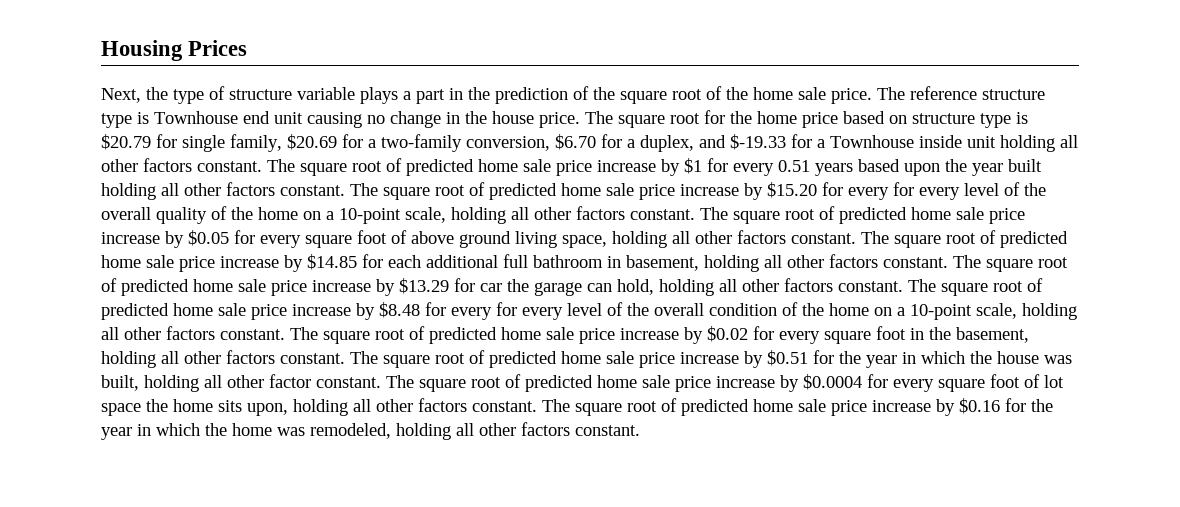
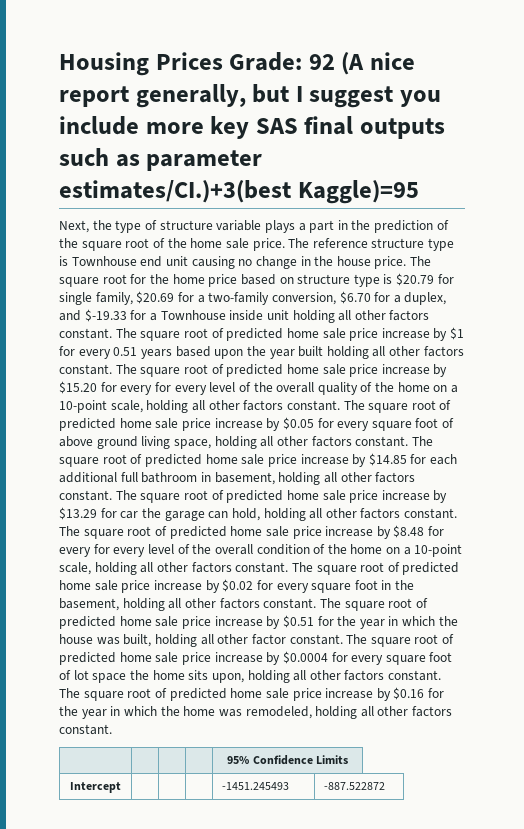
- Housing Prices
+ Housing Prices Grade: 92 (A nice report generally, but I suggest you include more key SAS final outputs such as parameter estimates/CI.)+3(best Kaggle)=95
+ | | | | 95% Confidence Limits
+ Intercept | | | | -1451.245493 | -887.522872

